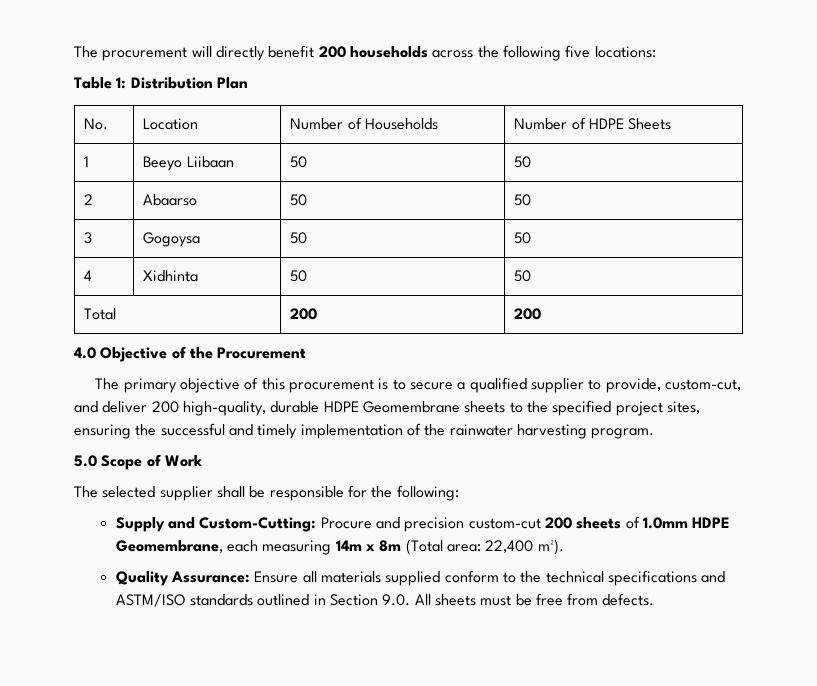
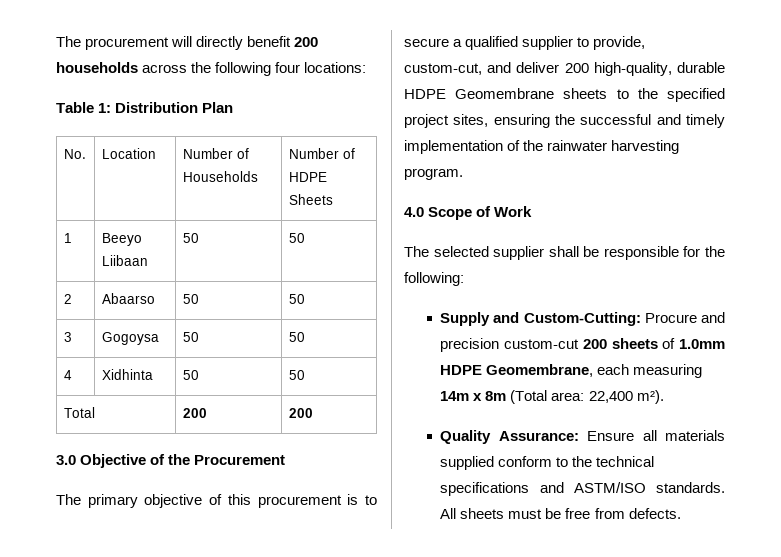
- The procurement will directly benefit 200 households across the following five locations:
+ The procurement will directly benefit 200 households across the following four locations:
- 4.0 Objective of the Procurement
+ 3.0 Objective of the Procurement
- 5.0 Scope of Work
+ 4.0 Scope of Work
- Quality Assurance: Ensure all materials supplied conform to the technical specifications and ASTM/ISO standards outlined in Section 9.0. All sheets must be free from defects.
+ Quality Assurance: Ensure all materials supplied conform to the technical specifications and ASTM/ISO standards. All sheets must be free from defects.

